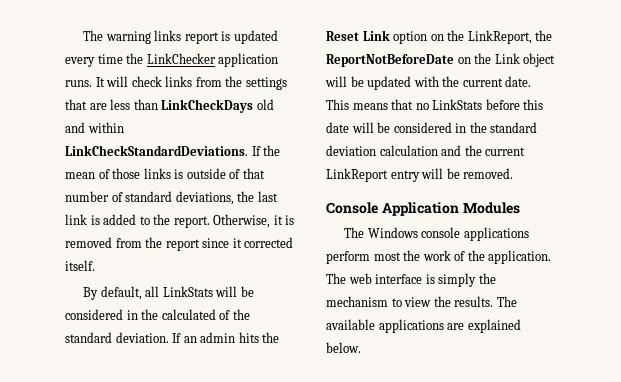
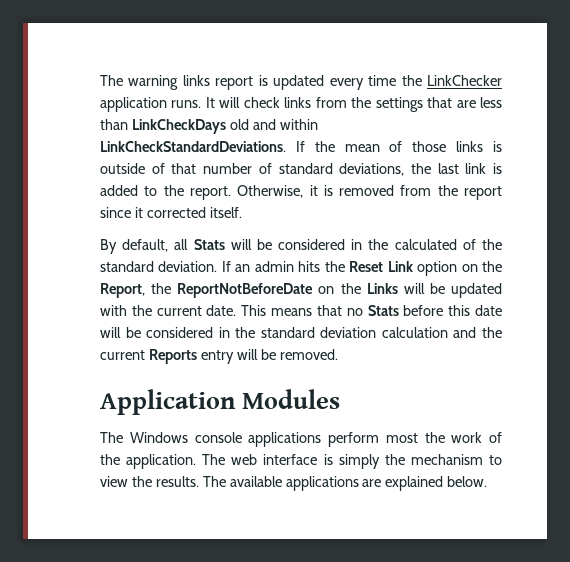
- By default, all LinkStats will be considered in the calculated of the standard deviation.
+ By default, all Stats will be considered in the calculated of the standard deviation.
- If an admin hits the Reset Link option on the LinkReport, the ReportNotBeforeDate on the Link object will be updated with the current date.
+ If an admin hits the Reset Link option on the Report, the ReportNotBeforeDate on the Links will be updated with the current date.
- This means that no LinkStats before this date will be considered in the standard deviation calculation and the current LinkReport entry will be removed.
+ This means that no Stats before this date will be considered in the standard deviation calculation and the current Reports entry will be removed.
- Console Application Modules
+ Application Modules

